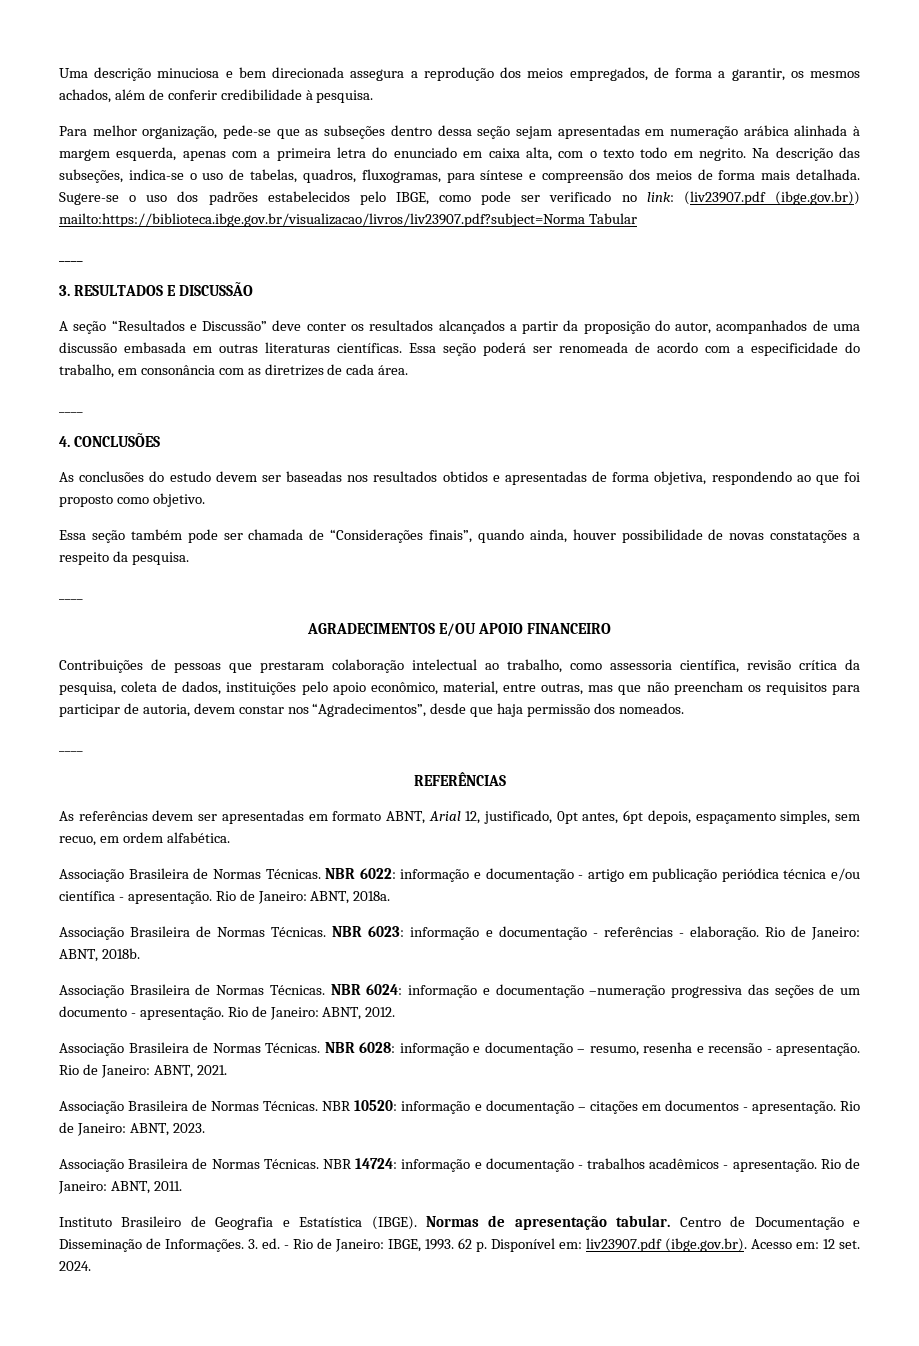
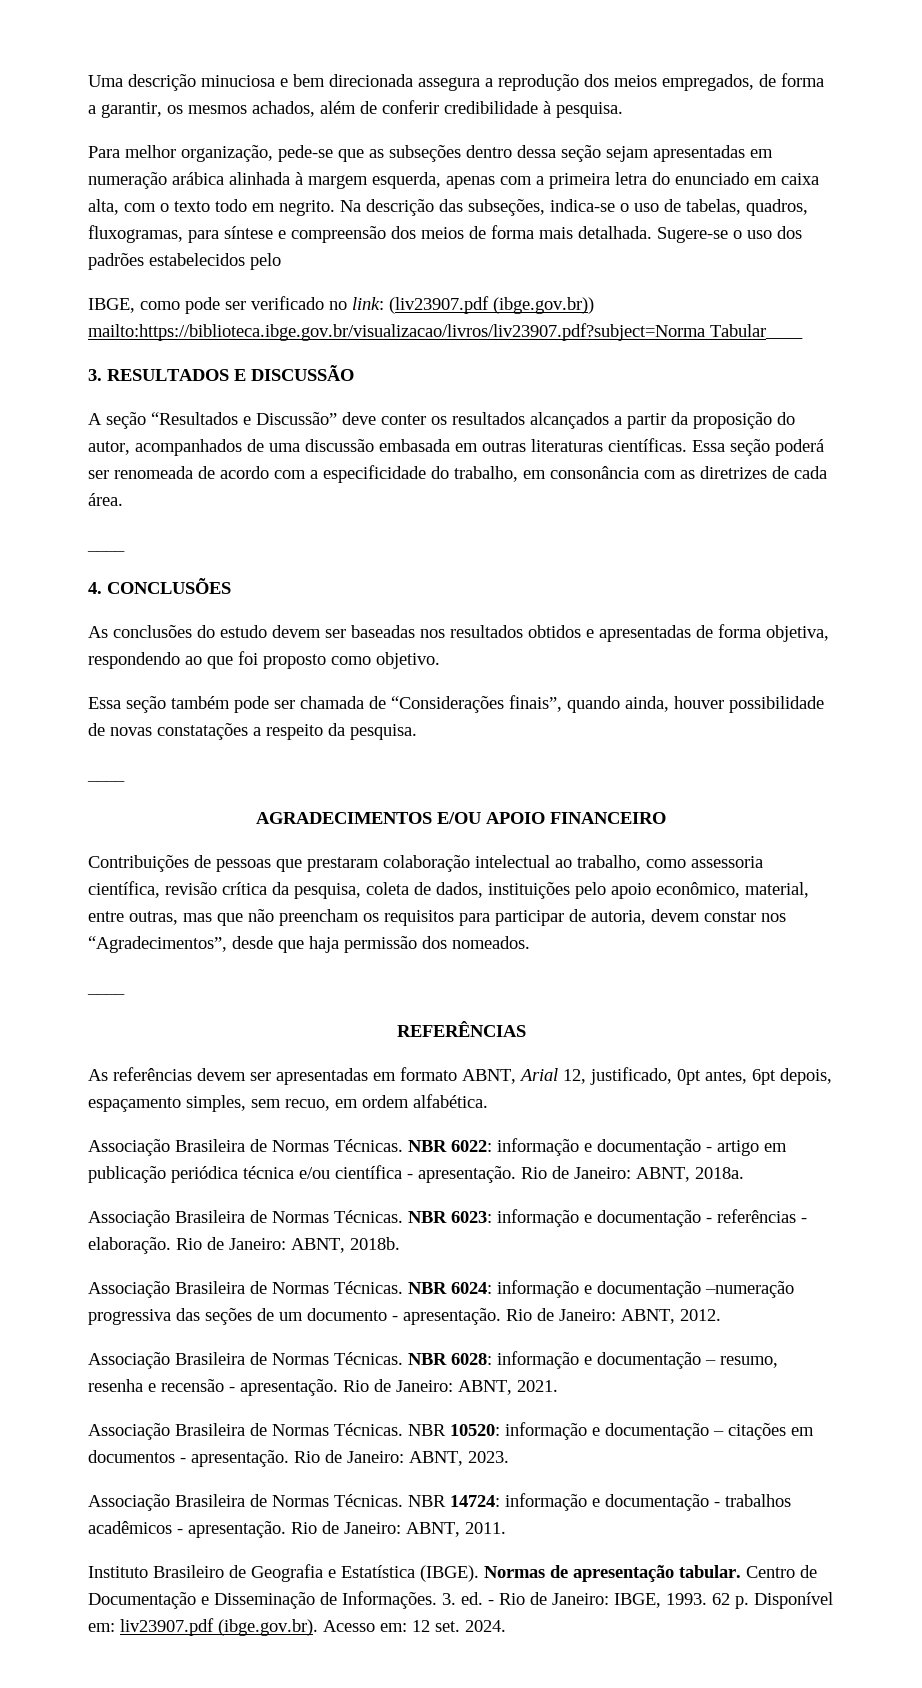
- Sugere-se o uso dos padrões estabelecidos pelo IBGE, como pode ser verificado no link: (liv23907.pdf (ibge.gov.br)) mailto:https://biblioteca.ibge.gov.br/visualizacao/livros/liv23907.pdf?subject=Norma Tabular
- ____
+ Sugere-se o uso dos padrões estabelecidos pelo
+ IBGE, como pode ser verificado no link: (liv23907.pdf (ibge.gov.br)) mailto:https://biblioteca.ibge.gov.br/visualizacao/livros/liv23907.pdf?subject=Norma Tabular____

